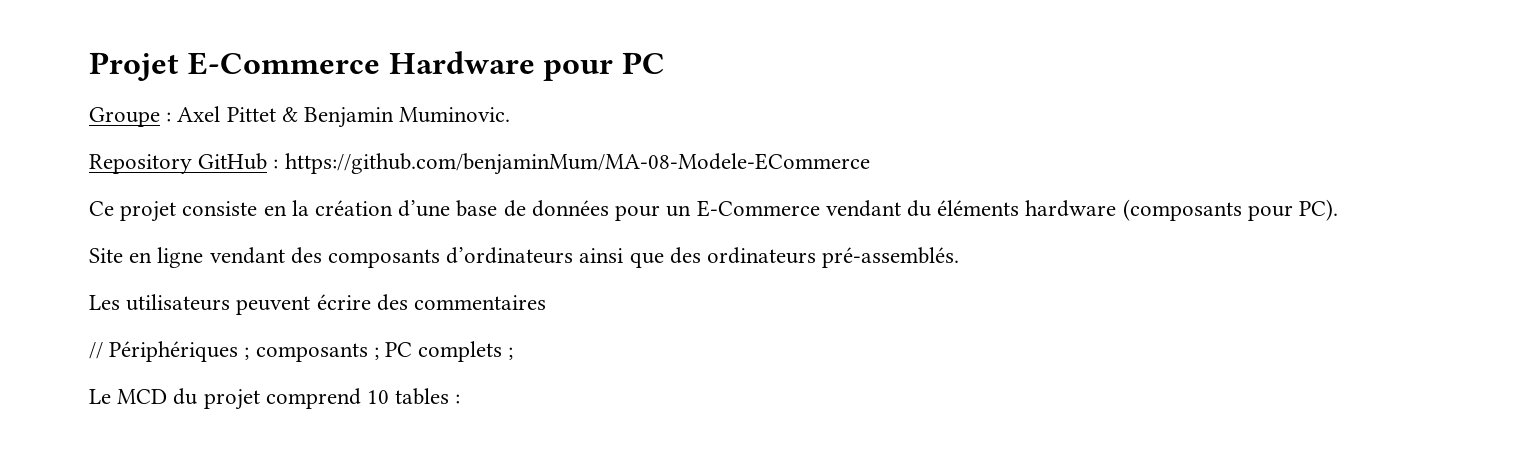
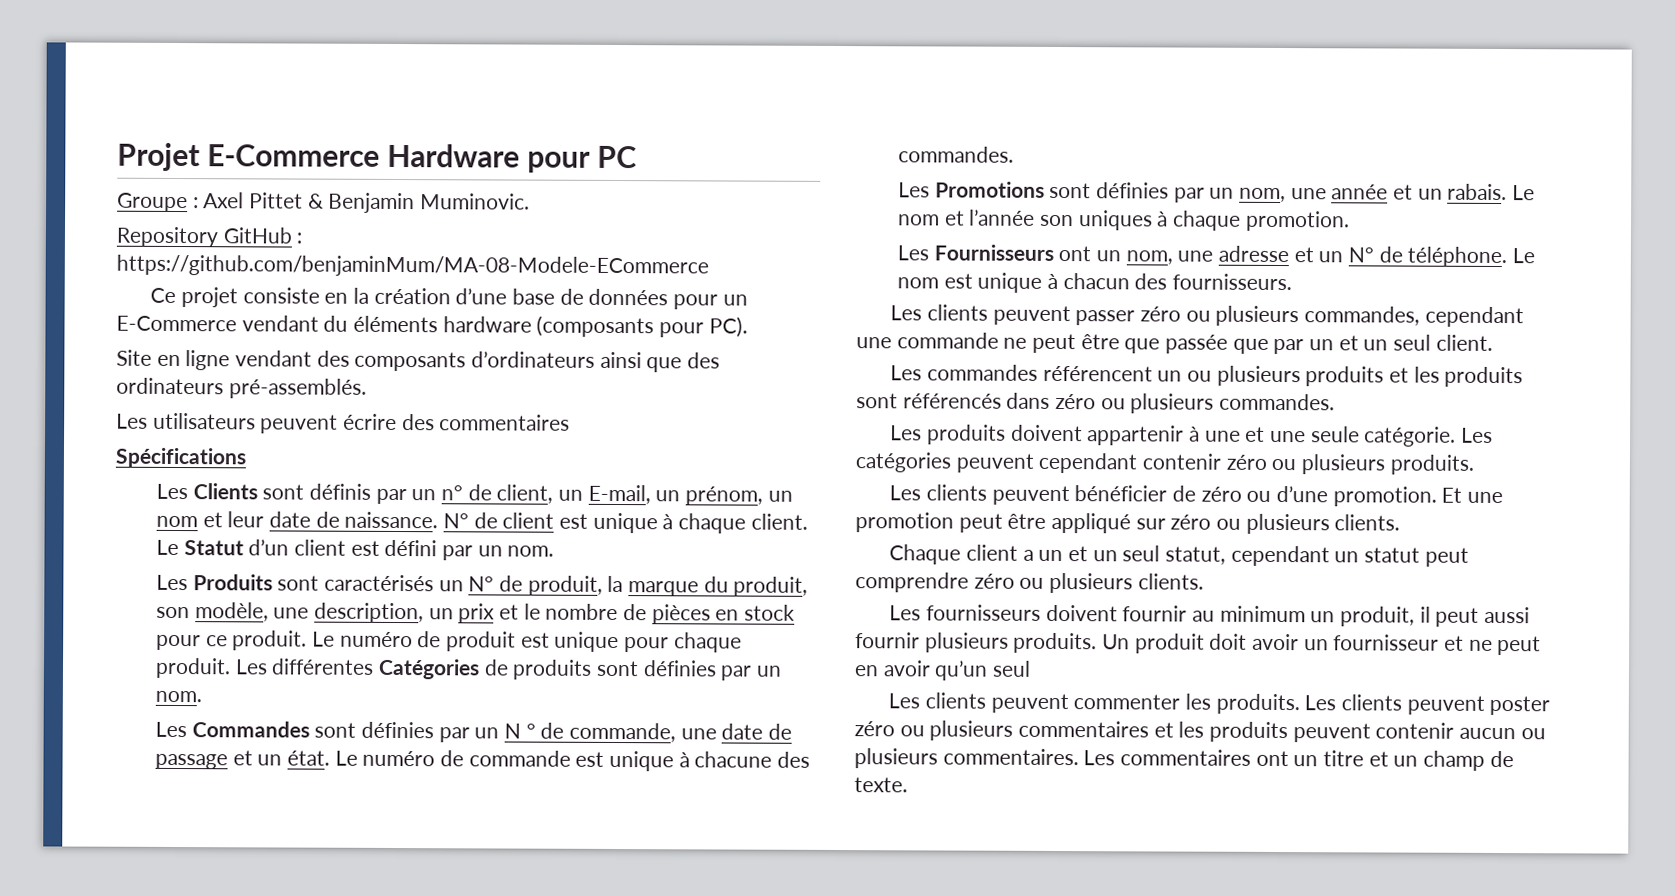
- // Périphériques ; composants ; PC complets ;
- Le MCD du projet comprend 10 tables :
+ Spécifications
+ Les Clients sont définis par un n° de client, un E-mail, un prénom, un nom et leur date de naissance. N° de client est unique à chaque client. Le Statut d’un client est défini par un nom.
+ Les Produits sont caractérisés un N° de produit, la marque du produit, son modèle, une description, un prix et le nombre de pièces en stock pour ce produit. Le numéro de produit est unique pour chaque produit. Les différentes Catégories de produits sont définies par un nom.
+ Les Commandes sont définies par un N ° de commande, une date de passage et un état. Le numéro de commande est unique à chacune des commandes.
+ Les Promotions sont définies par un nom, une année et un rabais. Le nom et l’année son uniques à chaque promotion.
+ Les Fournisseurs ont un nom, une adresse et un N° de téléphone. Le nom est unique à chacun des fournisseurs.
+ Les clients peuvent passer zéro ou plusieurs commandes, cependant une commande ne peut être que passée que par un et un seul client.
+ Les commandes référencent un ou plusieurs produits et les produits sont référencés dans zéro ou plusieurs commandes.
+ Les produits doivent appartenir à une et une seule catégorie. Les catégories peuvent cependant contenir zéro ou plusieurs produits.
+ Les clients peuvent bénéficier de zéro ou d’une promotion. Et une promotion peut être appliqué sur zéro ou plusieurs clients.
+ Chaque client a un et un seul statut, cependant un statut peut comprendre zéro ou plusieurs clients.
+ Les fournisseurs doivent fournir au minimum un produit, il peut aussi fournir plusieurs produits. Un produit doit avoir un fournisseur et ne peut en avoir qu’un seul
+ Les clients peuvent commenter les produits. Les clients peuvent poster zéro ou plusieurs commentaires et les produits peuvent contenir aucun ou plusieurs commentaires. Les commentaires ont un titre et un champ de texte.

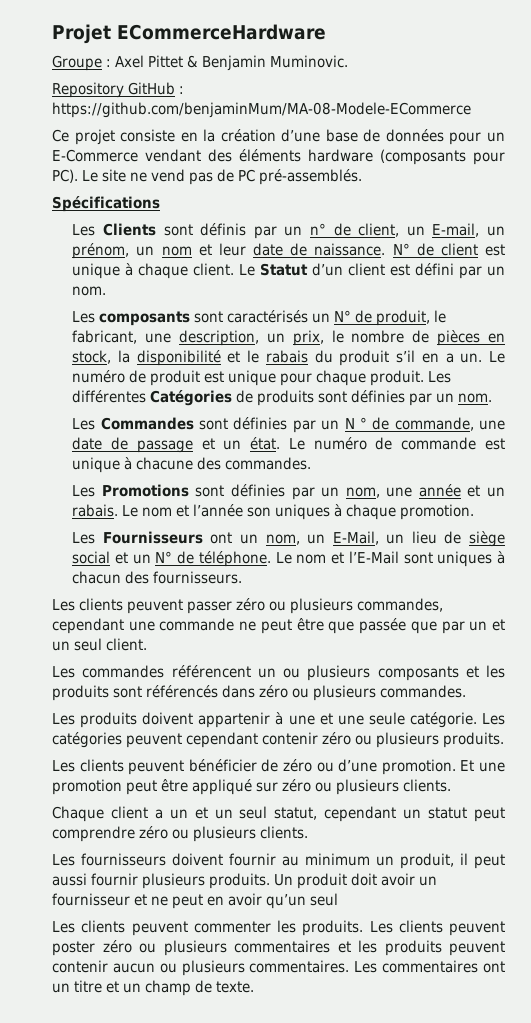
- Projet E-Commerce Hardware pour PC
+ Projet ECommerceHardware
- Ce projet consiste en la création d’une base de données pour un E-Commerce vendant du éléments hardware (composants pour PC).
- Site en ligne vendant des composants d’ordinateurs ainsi que des ordinateurs pré-assemblés.
- Les utilisateurs peuvent écrire des commentaires
+ Ce projet consiste en la création d’une base de données pour un E-Commerce vendant des éléments hardware (composants pour PC). Le site ne vend pas de PC pré-assemblés.
- Les Produits sont caractérisés un N° de produit, la marque du produit, son modèle, une description, un prix et le nombre de pièces en stock pour ce produit.
+ Les composants sont caractérisés un N° de produit, le fabricant, une description, un prix, le nombre de pièces en stock, la disponibilité et le rabais du produit s’il en a un.
- Les Fournisseurs ont un nom, une adresse et un N° de téléphone.
+ Les Fournisseurs ont un nom, un E-Mail, un lieu de siège social et un N° de téléphone.
- Le nom est unique à chacun des fournisseurs.
+ Le nom et l’E-Mail sont uniques à chacun des fournisseurs.
- Les commandes référencent un ou plusieurs produits et les produits sont référencés dans zéro ou plusieurs commandes.
+ Les commandes référencent un ou plusieurs composants et les produits sont référencés dans zéro ou plusieurs commandes.

